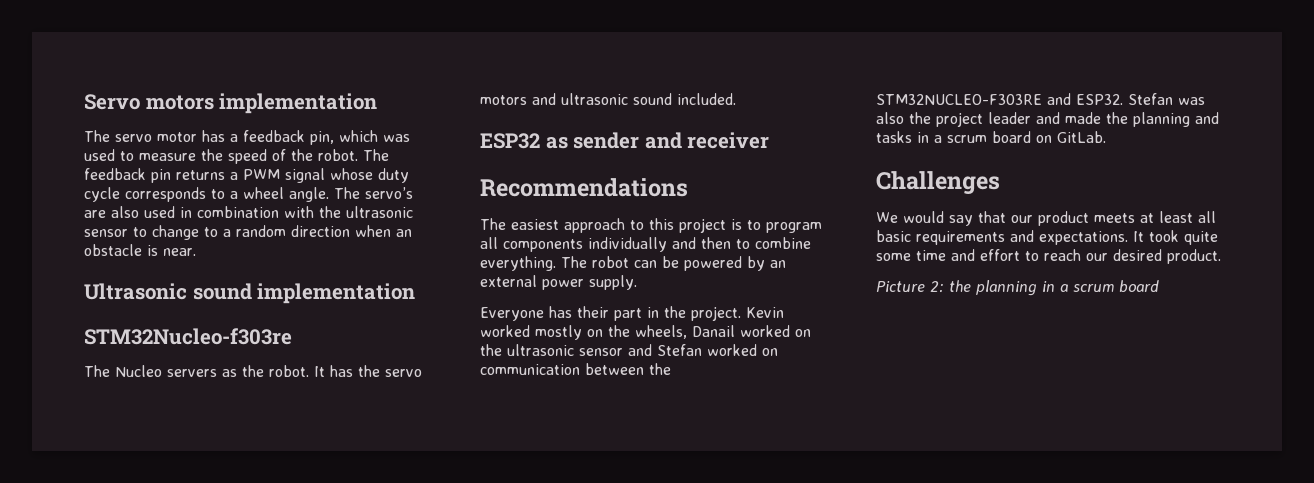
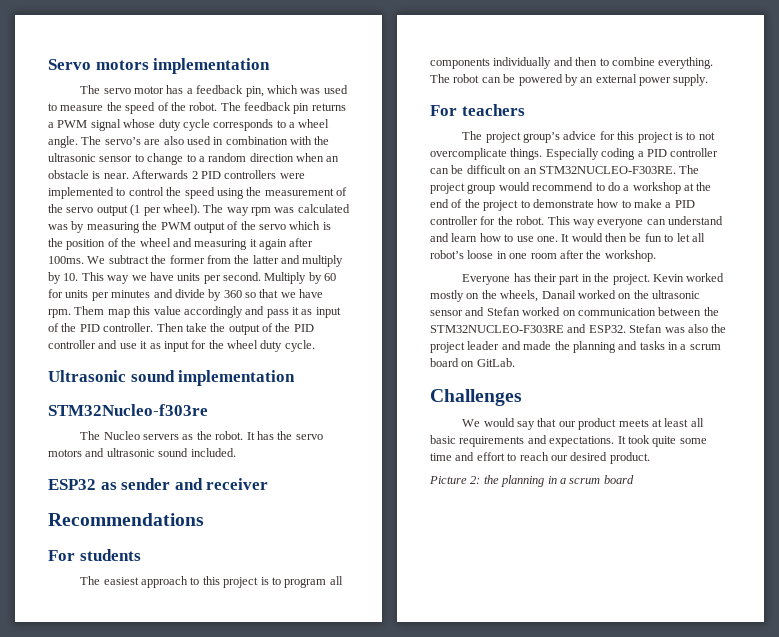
+ Afterwards 2 PID controllers were implemented to control the speed using the measurement of the servo output (1 per wheel). The way rpm was calculated was by measuring the PWM output of the servo which is the position of the wheel and measuring it again after 100ms. We subtract the former from the latter and multiply by 10. This way we have units per second. Multiply by 60 for units per minutes and divide by 360 so that we have rpm. Them map this value accordingly and pass it as input of the PID controller. Then take the output of the PID controller and use it as input for the wheel duty cycle.
+ For students
+ For teachers
+ The project group’s advice for this project is to not overcomplicate things. Especially coding a PID controller can be difficult on an STM32NUCLEO-F303RE. The project group would recommend to do a workshop at the end of the project to demonstrate how to make a PID controller for the robot. This way everyone can understand and learn how to use one. It would then be fun to let all robot’s loose in one room after the workshop.

